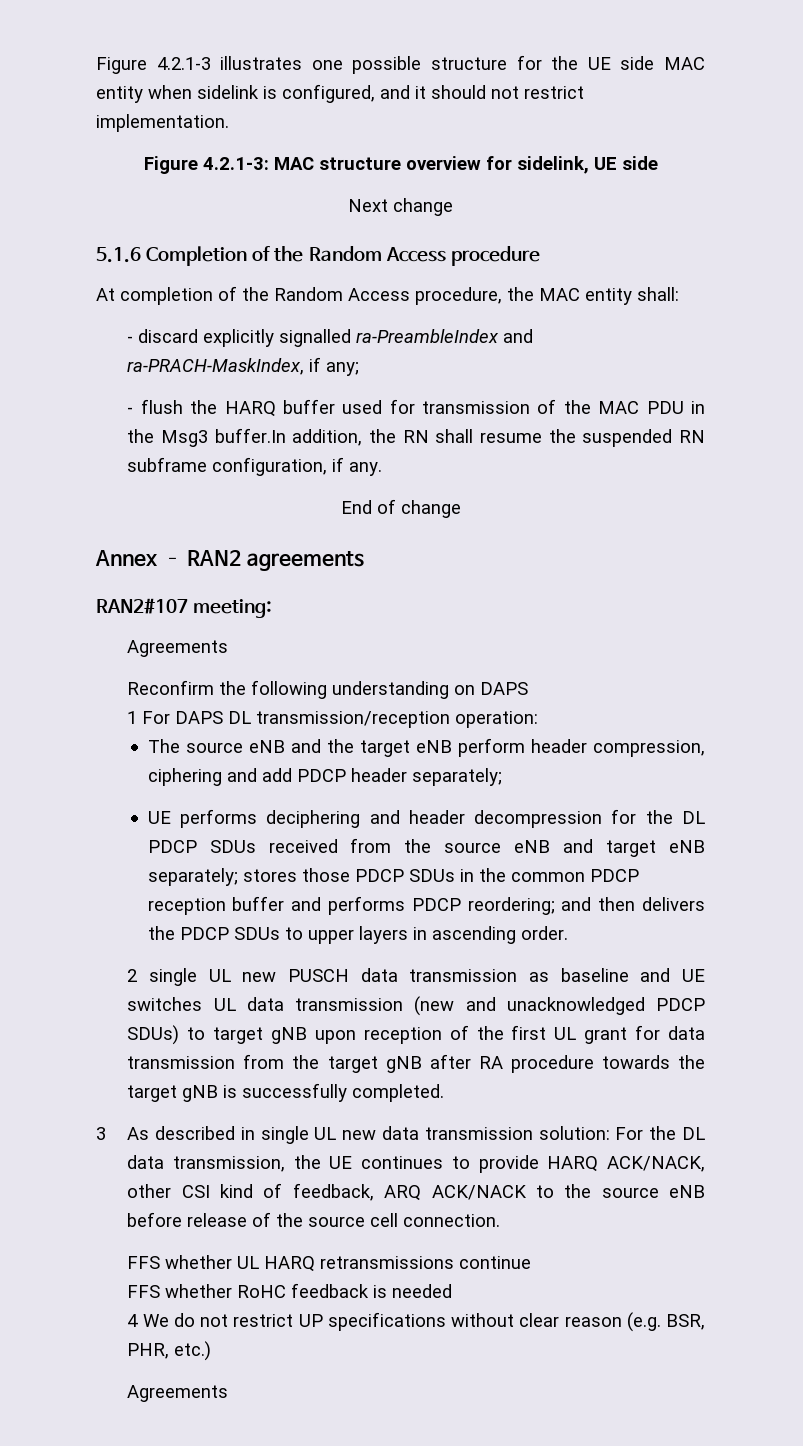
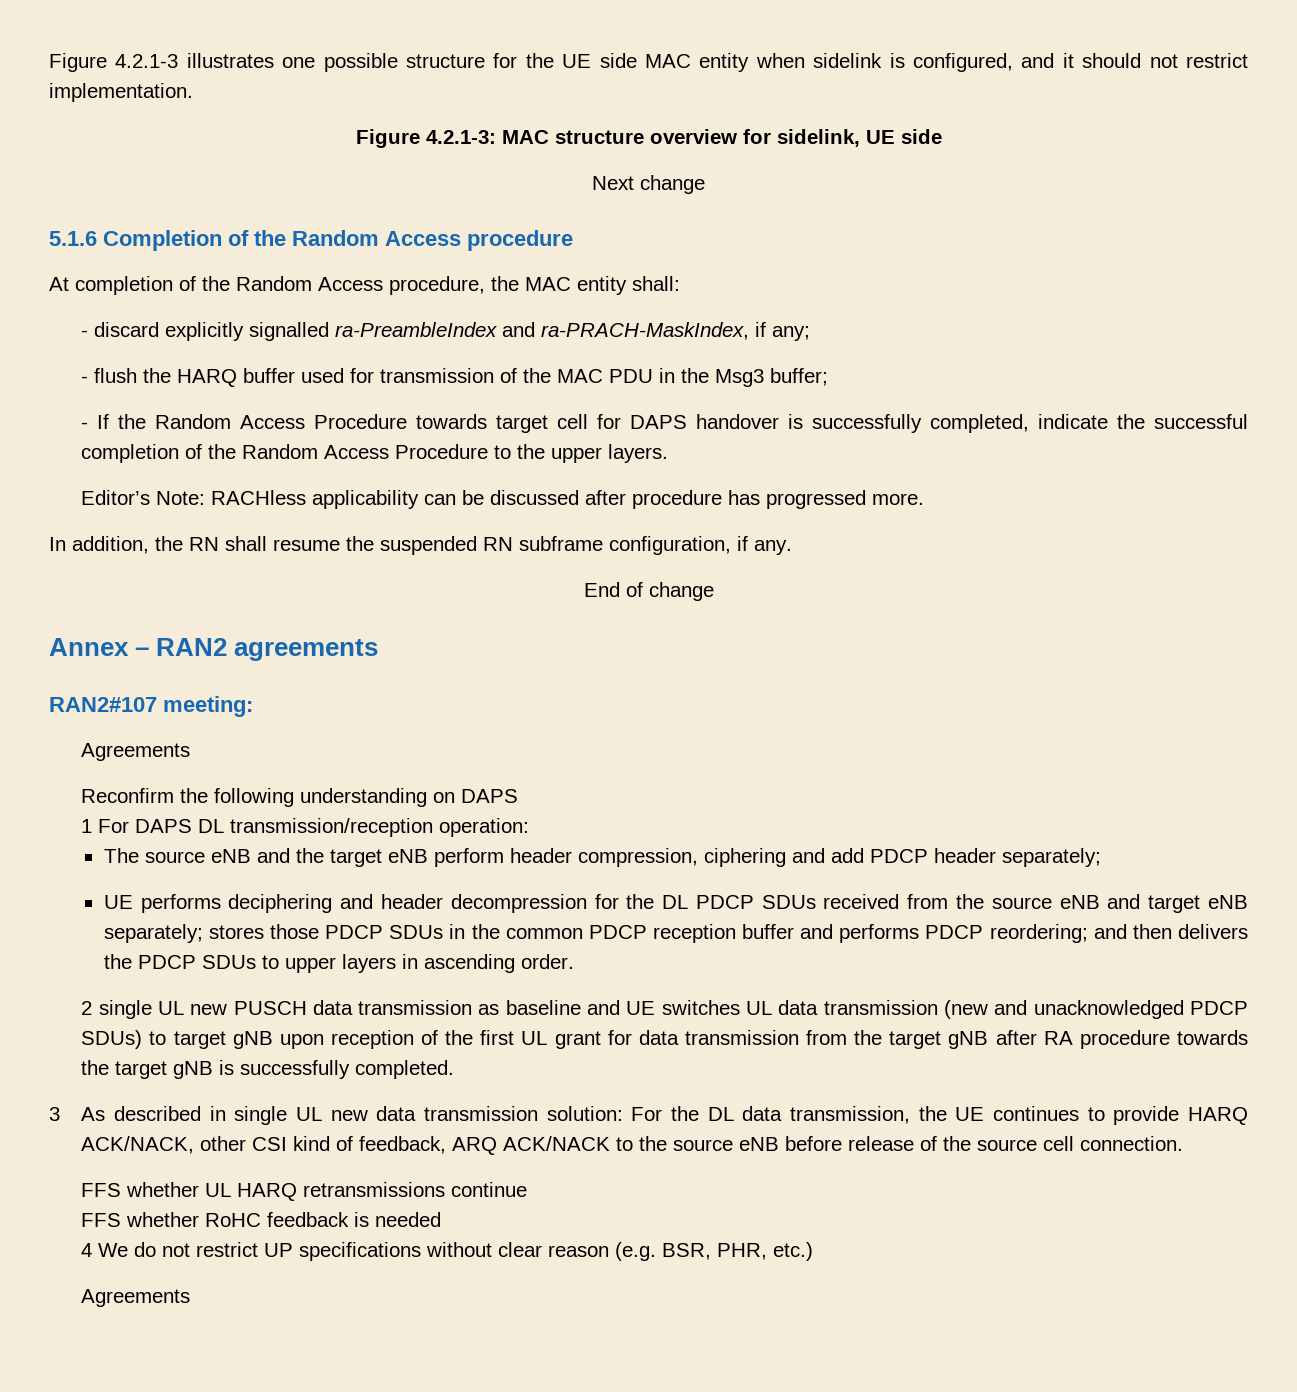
- - flush the HARQ buffer used for transmission of the MAC PDU in the Msg3 buffer.In addition, the RN shall resume the suspended RN subframe configuration, if any.
+ - flush the HARQ buffer used for transmission of the MAC PDU in the Msg3 buffer;
+ - If the Random Access Procedure towards target cell for DAPS handover is successfully completed, indicate the successful completion of the Random Access Procedure to the upper layers.
+ Editor’s Note: RACHless applicability can be discussed after procedure has progressed more.
+ In addition, the RN shall resume the suspended RN subframe configuration, if any.

